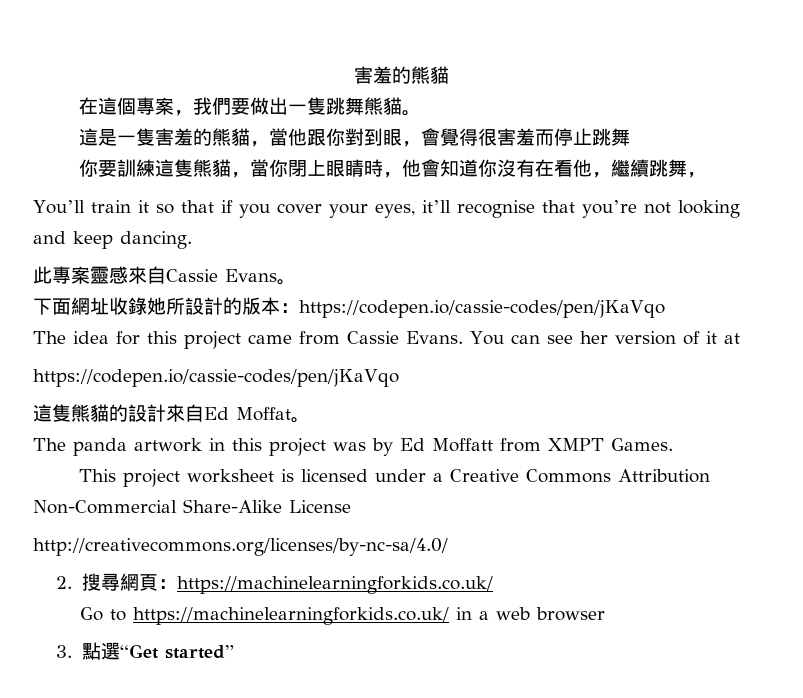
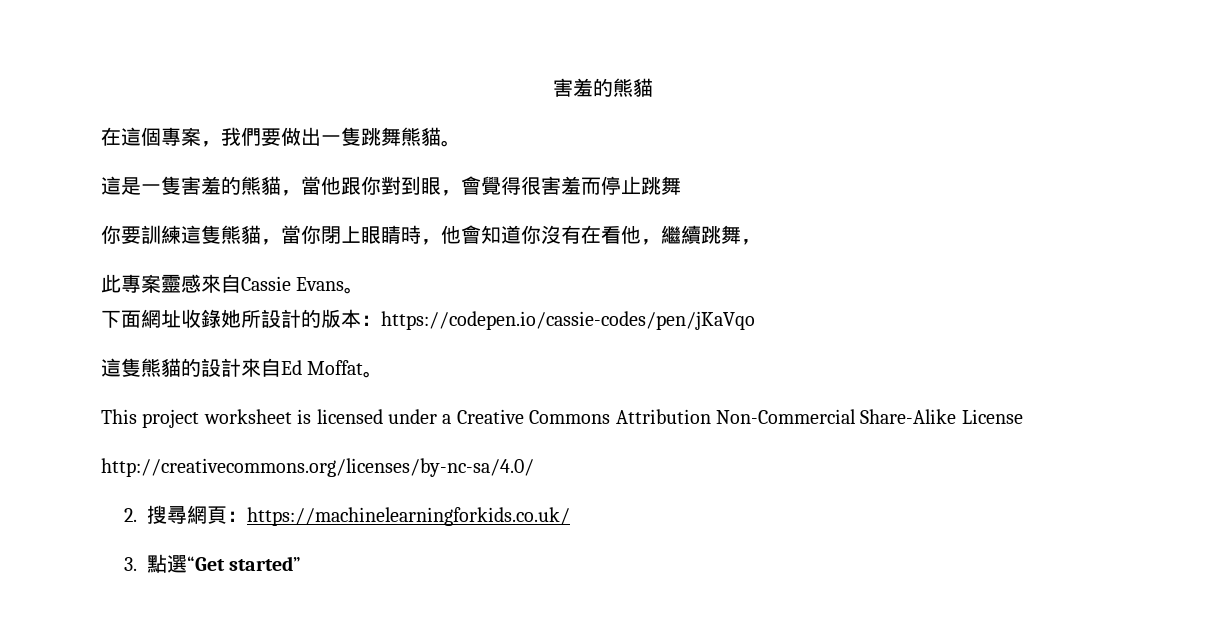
- You’ll train it so that if you cover your eyes, it’ll recognise that you’re not looking and keep dancing.
- The idea for this project came from Cassie Evans. You can see her version of it at
- https://codepen.io/cassie-codes/pen/jKaVqo
- The panda artwork in this project was by Ed Moffatt from XMPT Games.
- Go to https://machinelearningforkids.co.uk/ in a web browser

